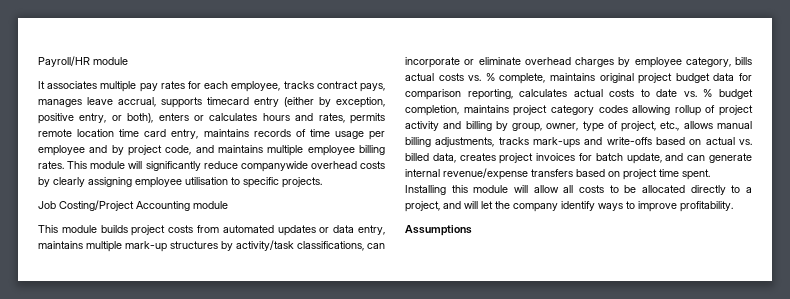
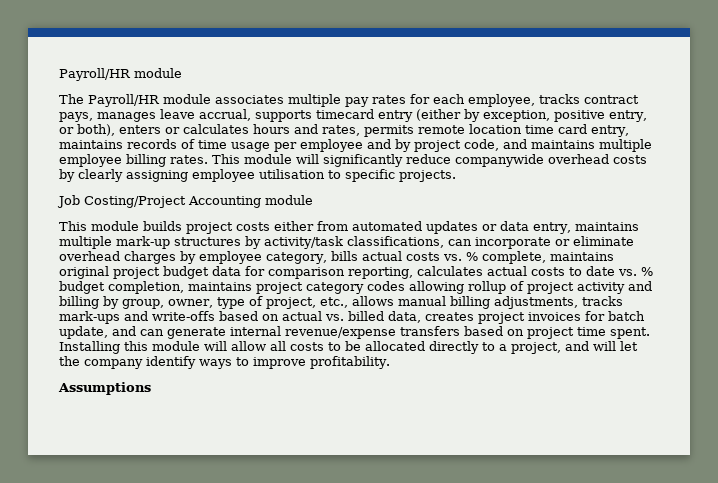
- It associates multiple pay rates for each employee, tracks contract pays, manages leave accrual, supports timecard entry (either by exception, positive entry, or both), enters or calculates hours and rates, permits remote location time card entry, maintains records of time usage per employee and by project code, and maintains multiple employee billing rates.
+ The Payroll/HR module associates multiple pay rates for each employee, tracks contract pays, manages leave accrual, supports timecard entry (either by exception, positive entry, or both), enters or calculates hours and rates, permits remote location time card entry, maintains records of time usage per employee and by project code, and maintains multiple employee billing rates.
- This module builds project costs from automated updates or data entry, maintains multiple mark-up structures by activity/task classifications, can incorporate or eliminate overhead charges by employee category, bills actual costs vs. % complete, maintains original project budget data for comparison reporting, calculates actual costs to date vs. % budget completion, maintains project category codes allowing rollup of project activity and billing by group, owner, type of project, etc., allows manual billing adjustments, tracks mark-ups and write-offs based on actual vs. billed data, creates project invoices for batch update, and can generate internal revenue/expense transfers based on project time spent.
+ This module builds project costs either from automated updates or data entry, maintains multiple mark-up structures by activity/task classifications, can incorporate or eliminate overhead charges by employee category, bills actual costs vs. % complete, maintains original project budget data for comparison reporting, calculates actual costs to date vs. % budget completion, maintains project category codes allowing rollup of project activity and billing by group, owner, type of project, etc., allows manual billing adjustments, tracks mark-ups and write-offs based on actual vs. billed data, creates project invoices for batch update, and can generate internal revenue/expense transfers based on project time spent.

